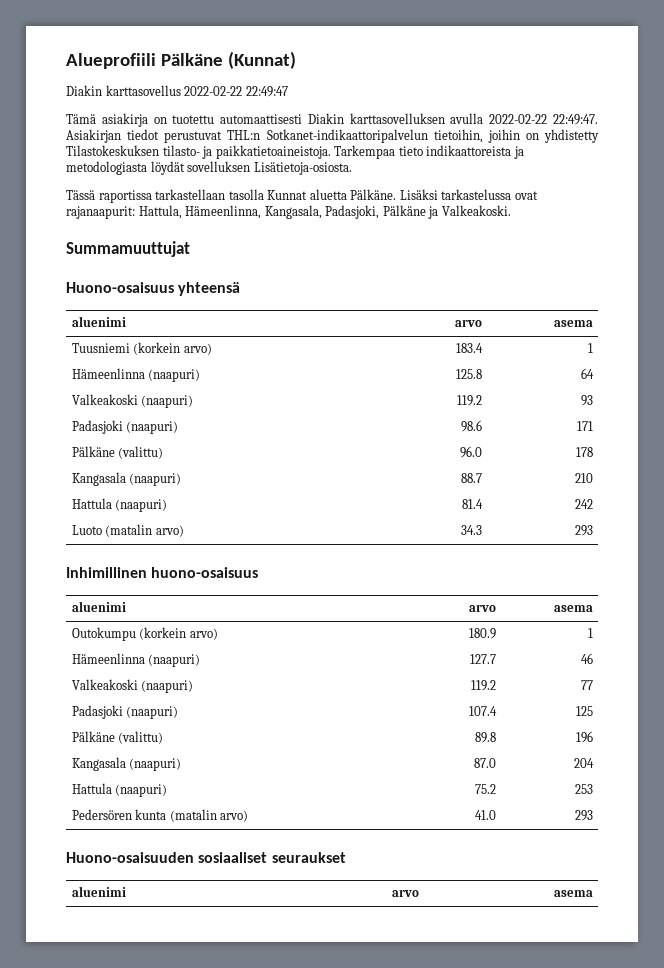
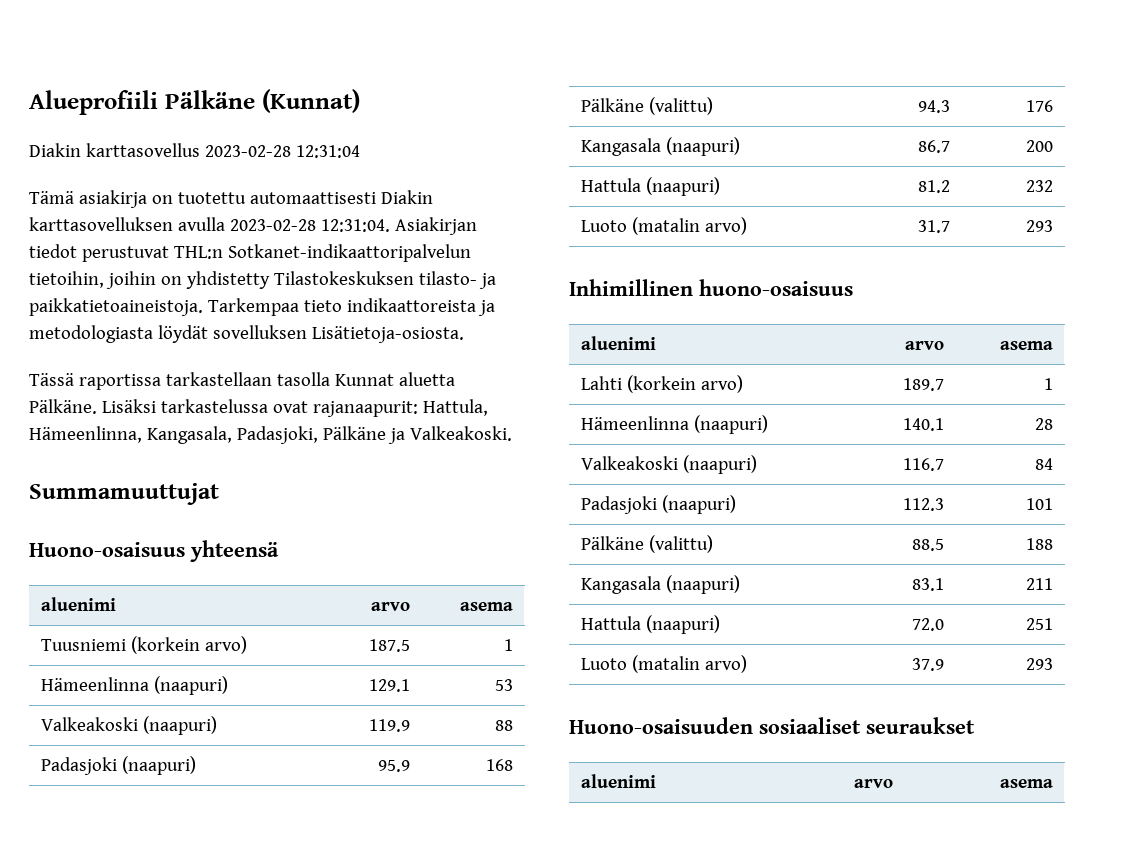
- Diakin karttasovellus 2022-02-22 22:49:47
+ Diakin karttasovellus 2023-02-28 12:31:04
- Tämä asiakirja on tuotettu automaattisesti Diakin karttasovelluksen avulla 2022-02-22 22:49:47.
+ Tämä asiakirja on tuotettu automaattisesti Diakin karttasovelluksen avulla 2023-02-28 12:31:04.
- Tuusniemi (korkein arvo) | 183.4 | 1
- Hämeenlinna (naapuri) | 125.8 | 64
- Valkeakoski (naapuri) | 119.2 | 93
- Padasjoki (naapuri) | 98.6 | 171
- Pälkäne (valittu) | 96.0 | 178
- Kangasala (naapuri) | 88.7 | 210
- Hattula (naapuri) | 81.4 | 242
- Luoto (matalin arvo) | 34.3 | 293
+ Tuusniemi (korkein arvo) | 187.5 | 1
+ Hämeenlinna (naapuri) | 129.1 | 53
+ Valkeakoski (naapuri) | 119.9 | 88
+ Padasjoki (naapuri) | 95.9 | 168
+ Pälkäne (valittu) | 94.3 | 176
+ Kangasala (naapuri) | 86.7 | 200
+ Hattula (naapuri) | 81.2 | 232
+ Luoto (matalin arvo) | 31.7 | 293
- Outokumpu (korkein arvo) | 180.9 | 1
- Hämeenlinna (naapuri) | 127.7 | 46
- Valkeakoski (naapuri) | 119.2 | 77
- Padasjoki (naapuri) | 107.4 | 125
- Pälkäne (valittu) | 89.8 | 196
- Kangasala (naapuri) | 87.0 | 204
- Hattula (naapuri) | 75.2 | 253
- Pedersören kunta (matalin arvo) | 41.0 | 293
+ Lahti (korkein arvo) | 189.7 | 1
+ Hämeenlinna (naapuri) | 140.1 | 28
+ Valkeakoski (naapuri) | 116.7 | 84
+ Padasjoki (naapuri) | 112.3 | 101
+ Pälkäne (valittu) | 88.5 | 188
+ Kangasala (naapuri) | 83.1 | 211
+ Hattula (naapuri) | 72.0 | 251
+ Luoto (matalin arvo) | 37.9 | 293

